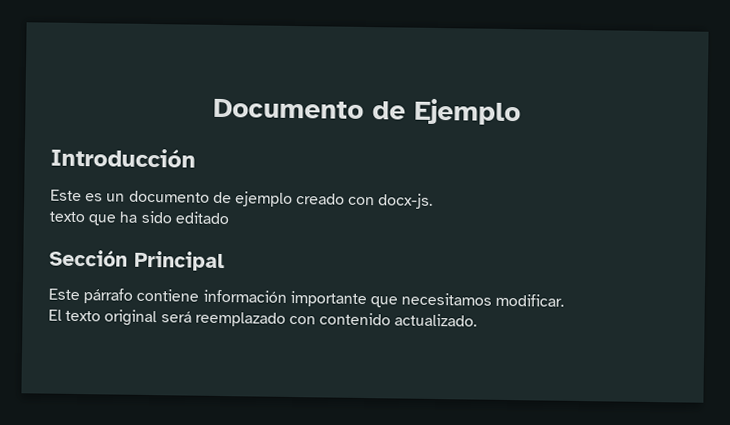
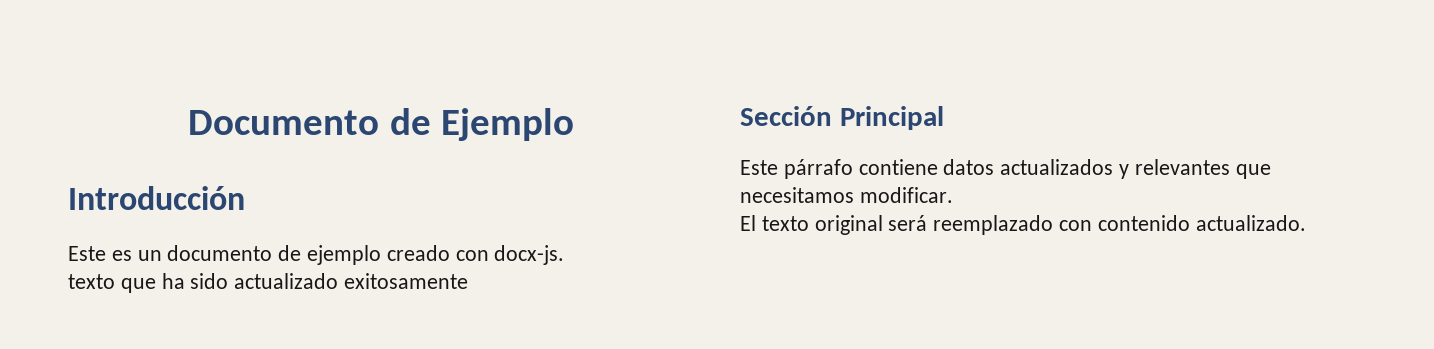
- texto que ha sido editado
+ texto que ha sido actualizado exitosamente
- Este párrafo contiene información importante que necesitamos modificar.
+ Este párrafo contiene datos actualizados y relevantes que necesitamos modificar.

